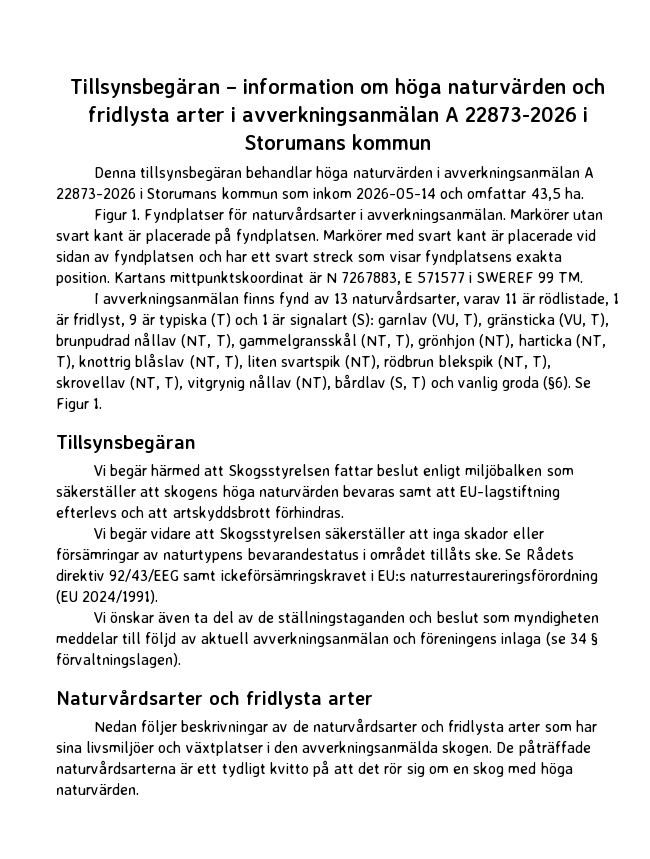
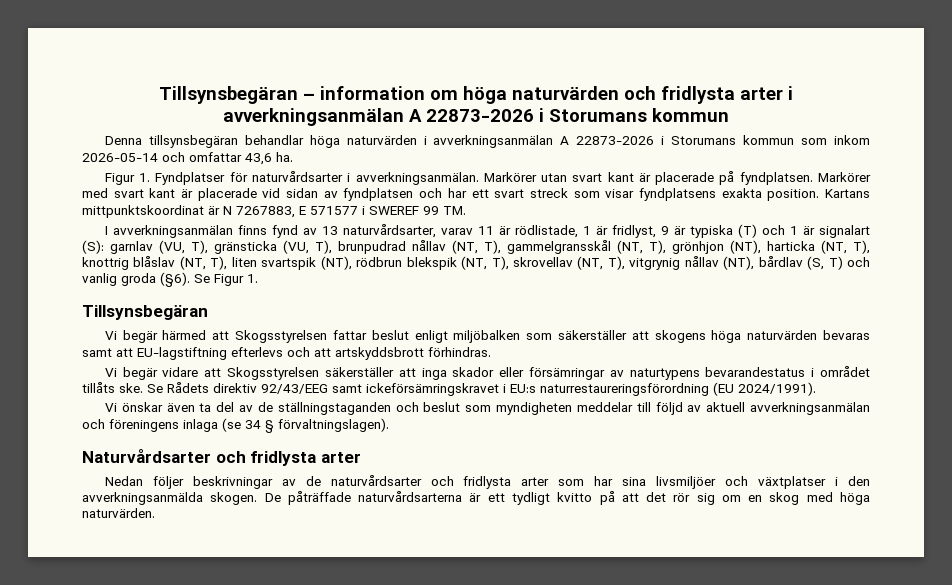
- Denna tillsynsbegäran behandlar höga naturvärden i avverkningsanmälan A 22873-2026 i Storumans kommun som inkom 2026-05-14 och omfattar 43,5 ha.
+ Denna tillsynsbegäran behandlar höga naturvärden i avverkningsanmälan A 22873-2026 i Storumans kommun som inkom 2026-05-14 och omfattar 43,6 ha.

